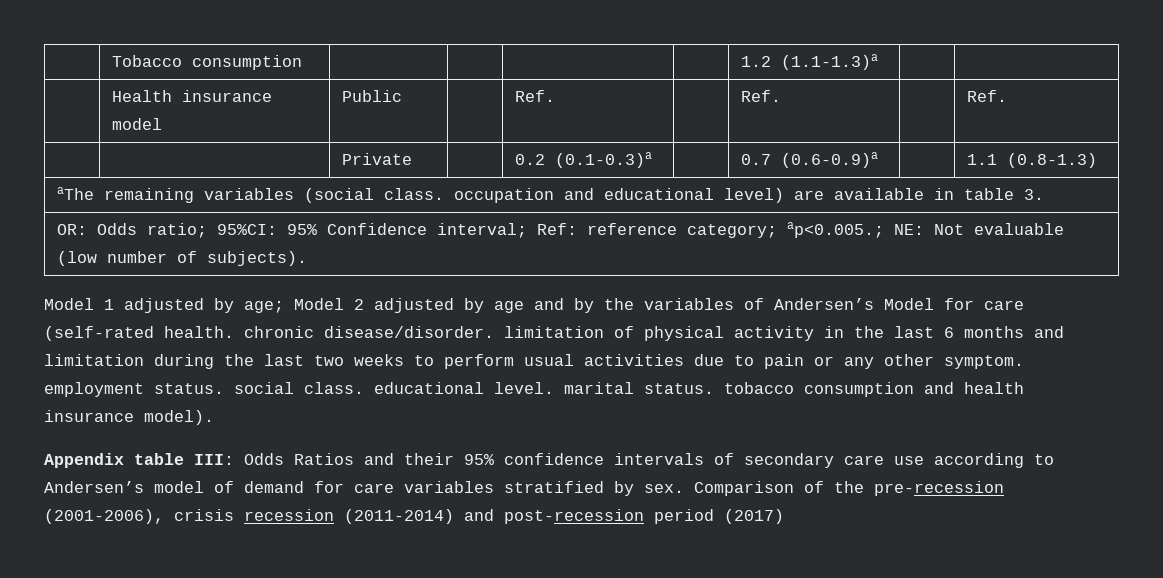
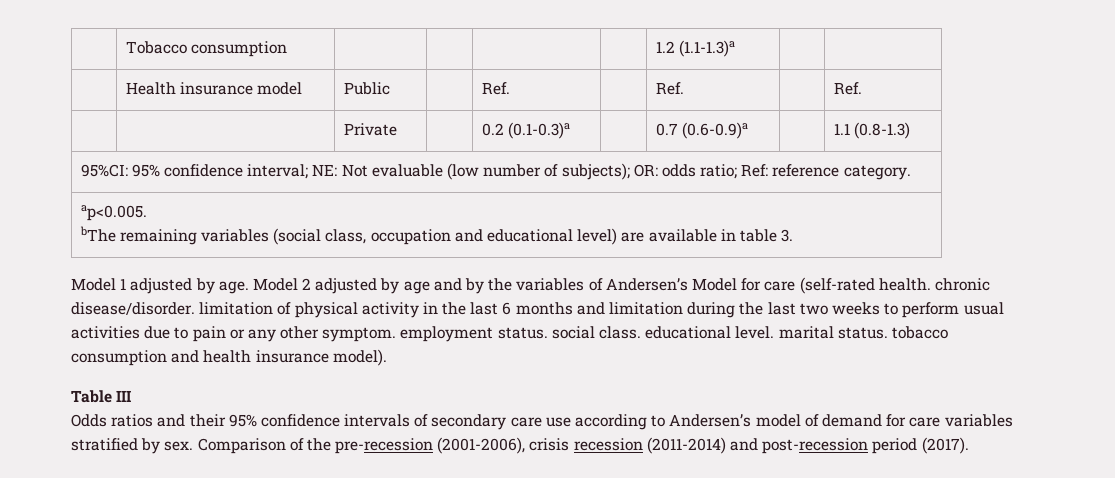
- aThe remaining variables (social class. occupation and educational level) are available in table 3.
+ 95%CI: 95% confidence interval; NE: Not evaluable (low number of subjects); OR: odds ratio; Ref: reference category.
+ ap<0.005.
+ bThe remaining variables (social class, occupation and educational level) are available in table 3.
- OR: Odds ratio; 95%CI: 95% Confidence interval; Ref: reference category; ap<0.005.; NE: Not evaluable (low number of subjects).
- Model 1 adjusted by age;
+ Model 1 adjusted by age.
- Appendix table III: Odds Ratios and their 95% confidence intervals of secondary care use according to Andersen’s model of demand for care variables stratified by sex.
+ Table III
+ Odds ratios and their 95% confidence intervals of secondary care use according to Andersen’s model of demand for care variables stratified by sex.
- Comparison of the pre-recession (2001-2006), crisis recession (2011-2014) and post-recession period (2017)
+ Comparison of the pre-recession (2001-2006), crisis recession (2011-2014) and post-recession period (2017).

